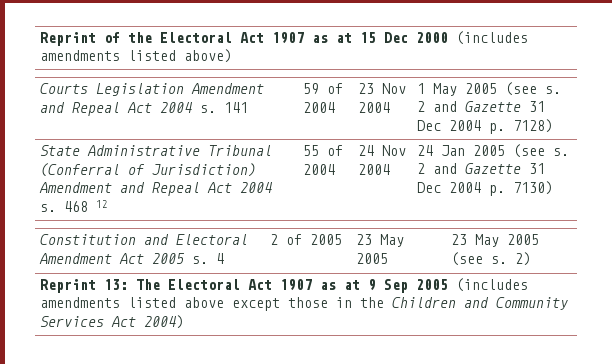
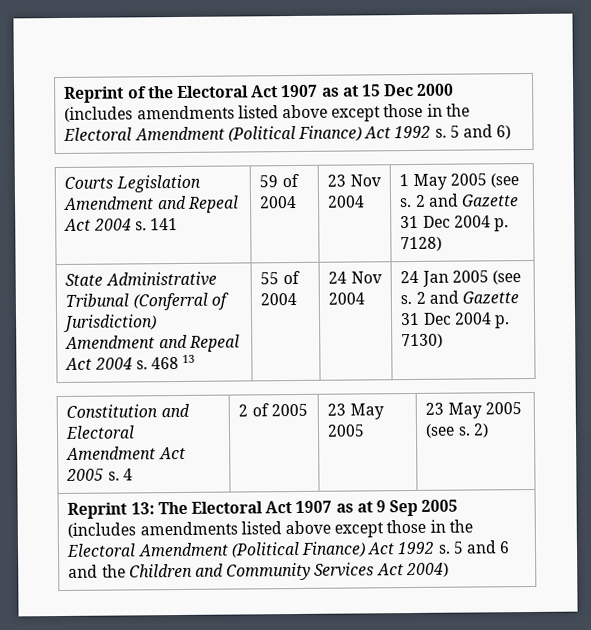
- Reprint of the Electoral Act 1907 as at 15 Dec 2000 (includes amendments listed above)
+ Reprint of the Electoral Act 1907 as at 15 Dec 2000 (includes amendments listed above except those in the Electoral Amendment (Political Finance) Act 1992 s. 5 and 6)
- State Administrative Tribunal (Conferral of Jurisdiction) Amendment and Repeal Act 2004 s. 468 12 | 55 of 2004 | 24 Nov 2004 | 24 Jan 2005 (see s. 2 and Gazette 31 Dec 2004 p. 7130)
+ State Administrative Tribunal (Conferral of Jurisdiction) Amendment and Repeal Act 2004 s. 468 13 | 55 of 2004 | 24 Nov 2004 | 24 Jan 2005 (see s. 2 and Gazette 31 Dec 2004 p. 7130)
- Reprint 13: The Electoral Act 1907 as at 9 Sep 2005 (includes amendments listed above except those in the Children and Community Services Act 2004)
+ Reprint 13: The Electoral Act 1907 as at 9 Sep 2005 (includes amendments listed above except those in the Electoral Amendment (Political Finance) Act 1992 s. 5 and 6 and the Children and Community Services Act 2004)

